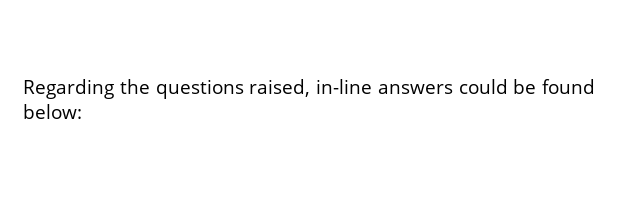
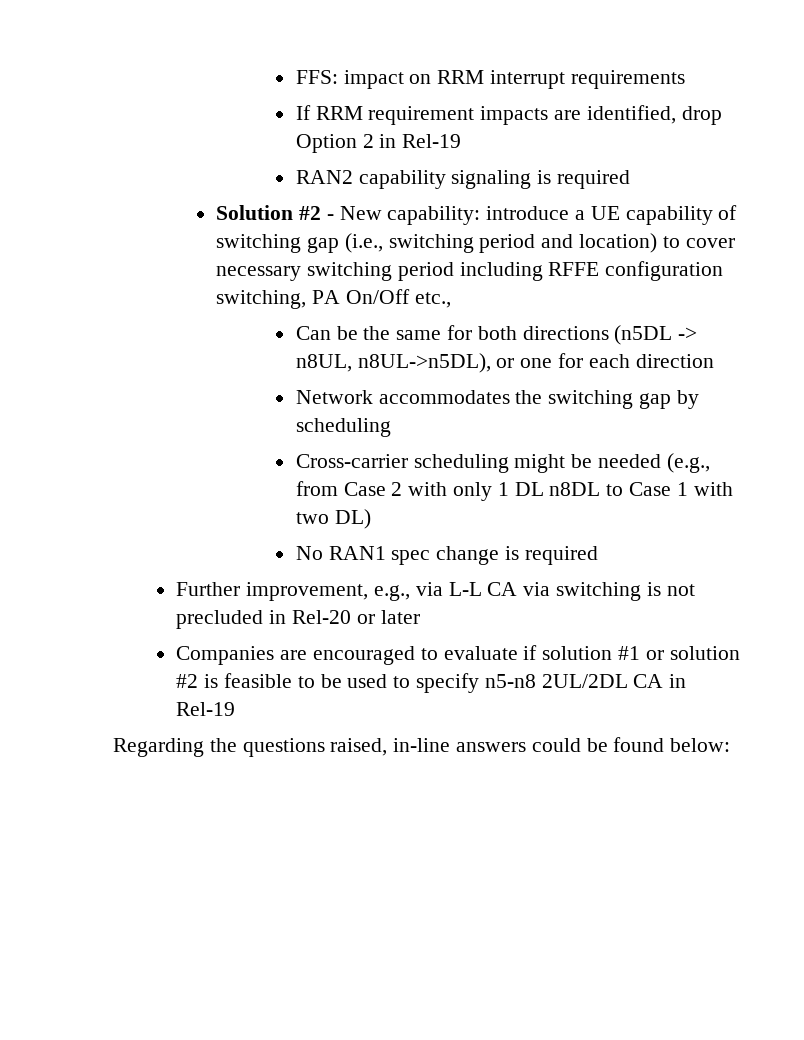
+ FFS: impact on RRM interrupt requirements
+ If RRM requirement impacts are identified, drop Option 2 in Rel-19
+ RAN2 capability signaling is required
+ Solution #2 - New capability: introduce a UE capability of switching gap (i.e., switching period and location) to cover necessary switching period including RFFE configuration switching, PA On/Off etc.,
+ Can be the same for both directions (n5DL -> n8UL, n8UL->n5DL), or one for each direction
+ Network accommodates the switching gap by scheduling
+ Cross-carrier scheduling might be needed (e.g., from Case 2 with only 1 DL n8DL to Case 1 with two DL)
+ No RAN1 spec change is required
+ Further improvement, e.g., via L-L CA via switching is not precluded in Rel-20 or later
+ Companies are encouraged to evaluate if solution #1 or solution #2 is feasible to be used to specify n5-n8 2UL/2DL CA in Rel-19

